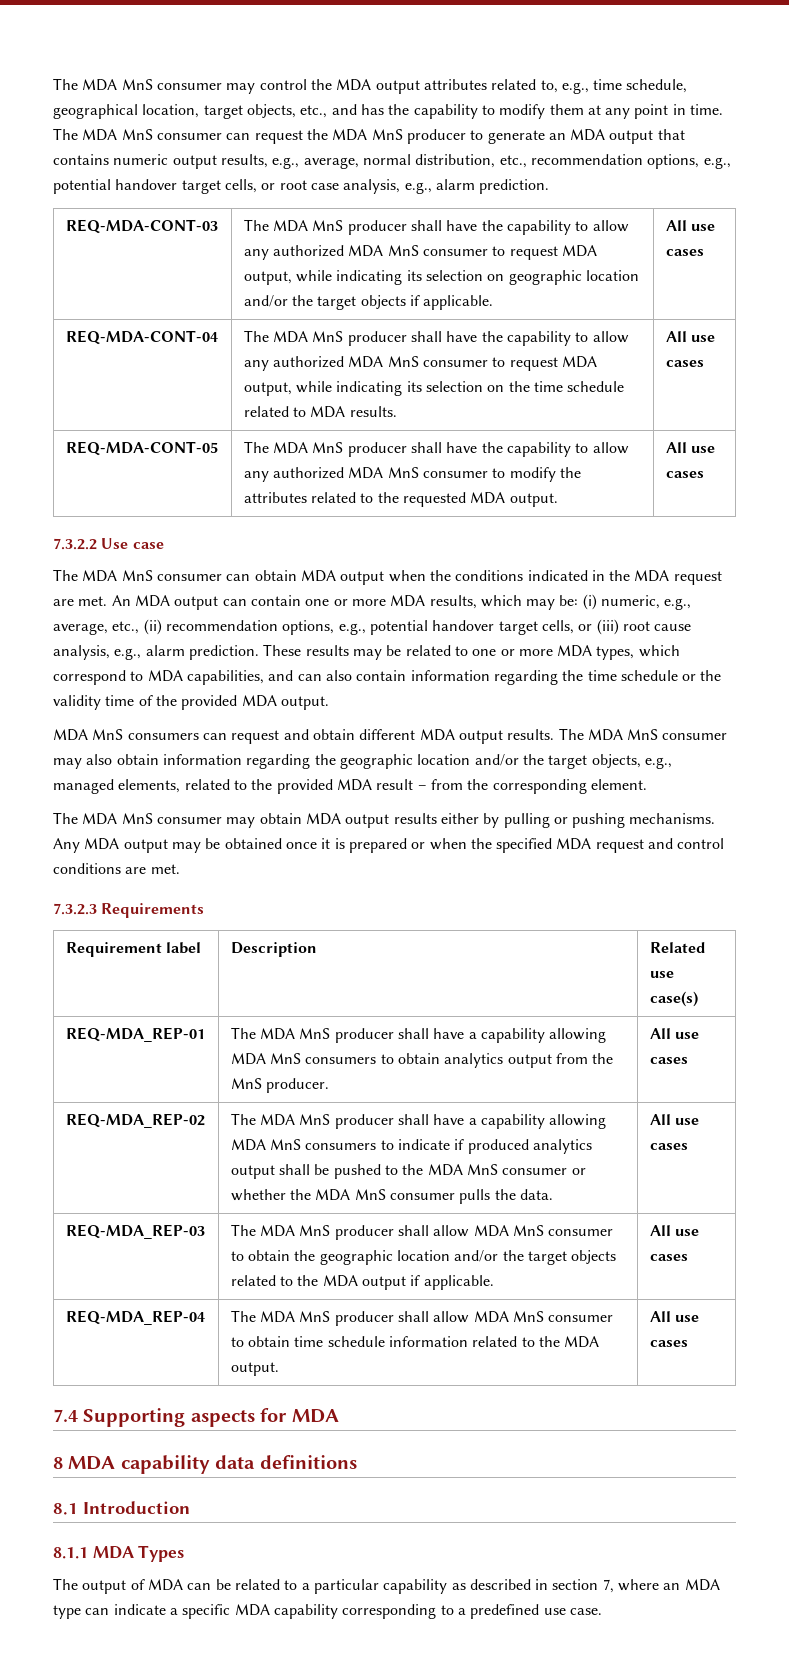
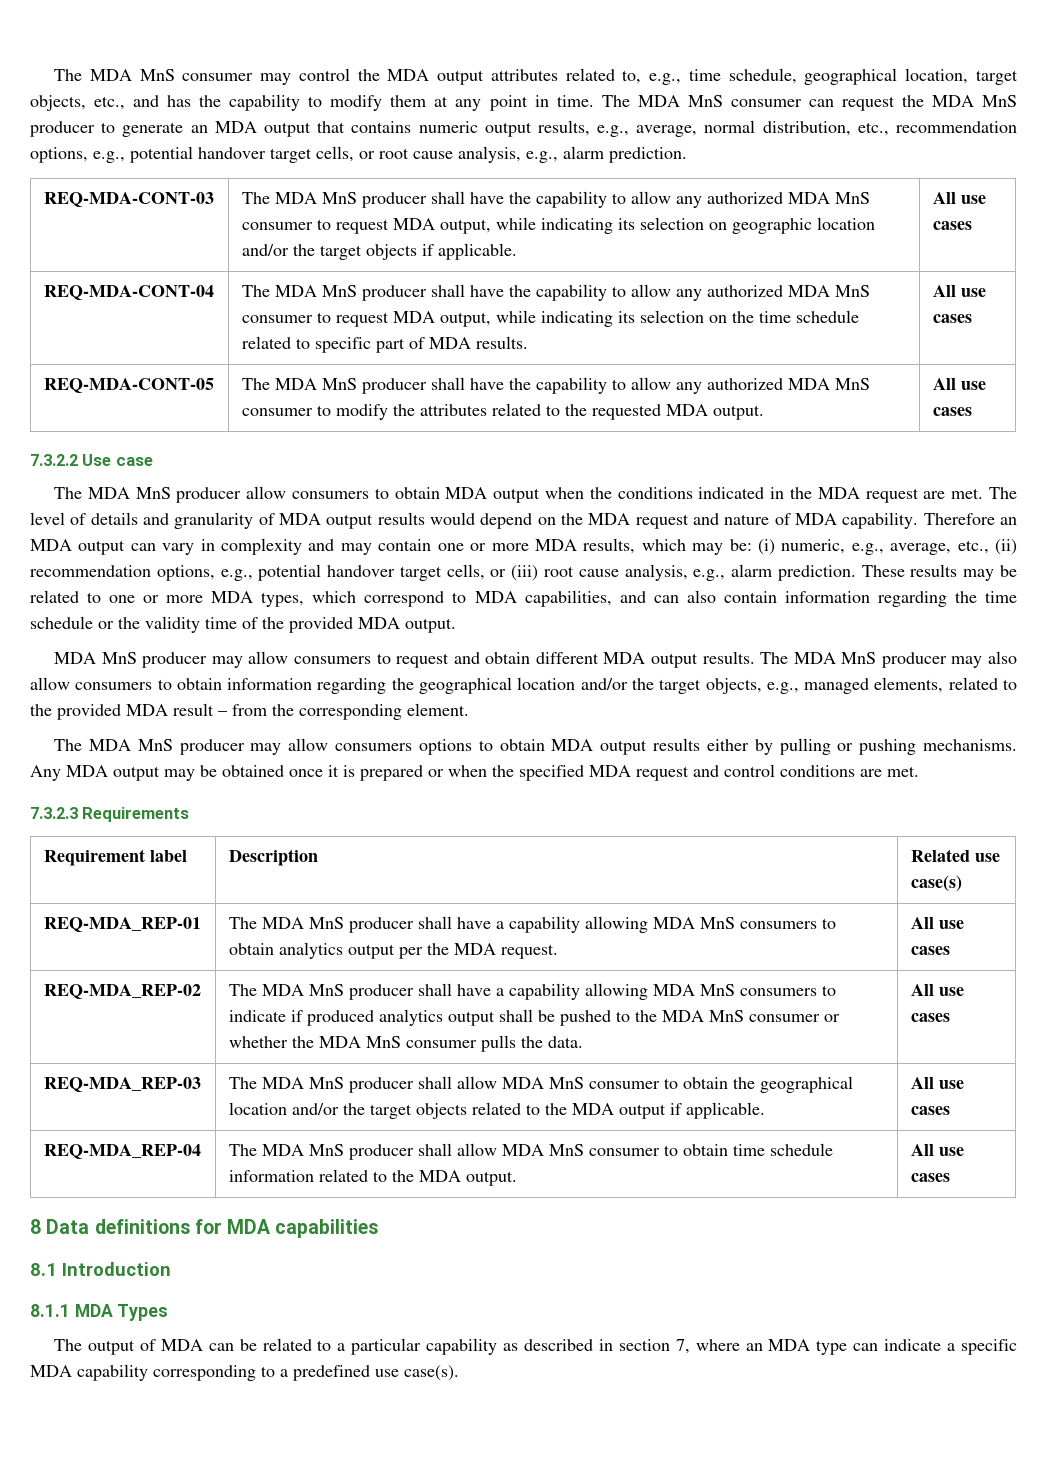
- The MDA MnS consumer can request the MDA MnS producer to generate an MDA output that contains numeric output results, e.g., average, normal distribution, etc., recommendation options, e.g., potential handover target cells, or root case analysis, e.g., alarm prediction.
+ The MDA MnS consumer can request the MDA MnS producer to generate an MDA output that contains numeric output results, e.g., average, normal distribution, etc., recommendation options, e.g., potential handover target cells, or root cause analysis, e.g., alarm prediction.
- REQ-MDA-CONT-04 | The MDA MnS producer shall have the capability to allow any authorized MDA MnS consumer to request MDA output, while indicating its selection on the time schedule related to MDA results. | All use cases
+ REQ-MDA-CONT-04 | The MDA MnS producer shall have the capability to allow any authorized MDA MnS consumer to request MDA output, while indicating its selection on the time schedule related to specific part of MDA results. | All use cases
- The MDA MnS consumer can obtain MDA output when the conditions indicated in the MDA request are met.
+ The MDA MnS producer allow consumers to obtain MDA output when the conditions indicated in the MDA request are met.
- An MDA output can contain one or more MDA results, which may be: (i) numeric, e.g., average, etc., (ii) recommendation options, e.g., potential handover target cells, or (iii) root cause analysis, e.g., alarm prediction.
+ The level of details and granularity of MDA output results would depend on the MDA request and nature of MDA capability. Therefore an MDA output can vary in complexity and may contain one or more MDA results, which may be: (i) numeric, e.g., average, etc., (ii) recommendation options, e.g., potential handover target cells, or (iii) root cause analysis, e.g., alarm prediction.
- MDA MnS consumers can request and obtain different MDA output results.
+ MDA MnS producer may allow consumers to request and obtain different MDA output results.
- The MDA MnS consumer may also obtain information regarding the geographic location and/or the target objects, e.g., managed elements, related to the provided MDA result – from the corresponding element.
+ The MDA MnS producer may also allow consumers to obtain information regarding the geographical location and/or the target objects, e.g., managed elements, related to the provided MDA result – from the corresponding element.
- The MDA MnS consumer may obtain MDA output results either by pulling or pushing mechanisms.
+ The MDA MnS producer may allow consumers options to obtain MDA output results either by pulling or pushing mechanisms.
- REQ-MDA_REP-01 | The MDA MnS producer shall have a capability allowing MDA MnS consumers to obtain analytics output from the MnS producer. | All use cases
+ REQ-MDA_REP-01 | The MDA MnS producer shall have a capability allowing MDA MnS consumers to obtain analytics output per the MDA request. | All use cases
- REQ-MDA_REP-03 | The MDA MnS producer shall allow MDA MnS consumer to obtain the geographic location and/or the target objects related to the MDA output if applicable. | All use cases
+ REQ-MDA_REP-03 | The MDA MnS producer shall allow MDA MnS consumer to obtain the geographical location and/or the target objects related to the MDA output if applicable. | All use cases
- 7.4 Supporting aspects for MDA
- 8 MDA capability data definitions
+ 8 Data definitions for MDA capabilities
- The output of MDA can be related to a particular capability as described in section 7, where an MDA type can indicate a specific MDA capability corresponding to a predefined use case.
+ The output of MDA can be related to a particular capability as described in section 7, where an MDA type can indicate a specific MDA capability corresponding to a predefined use case(s).

